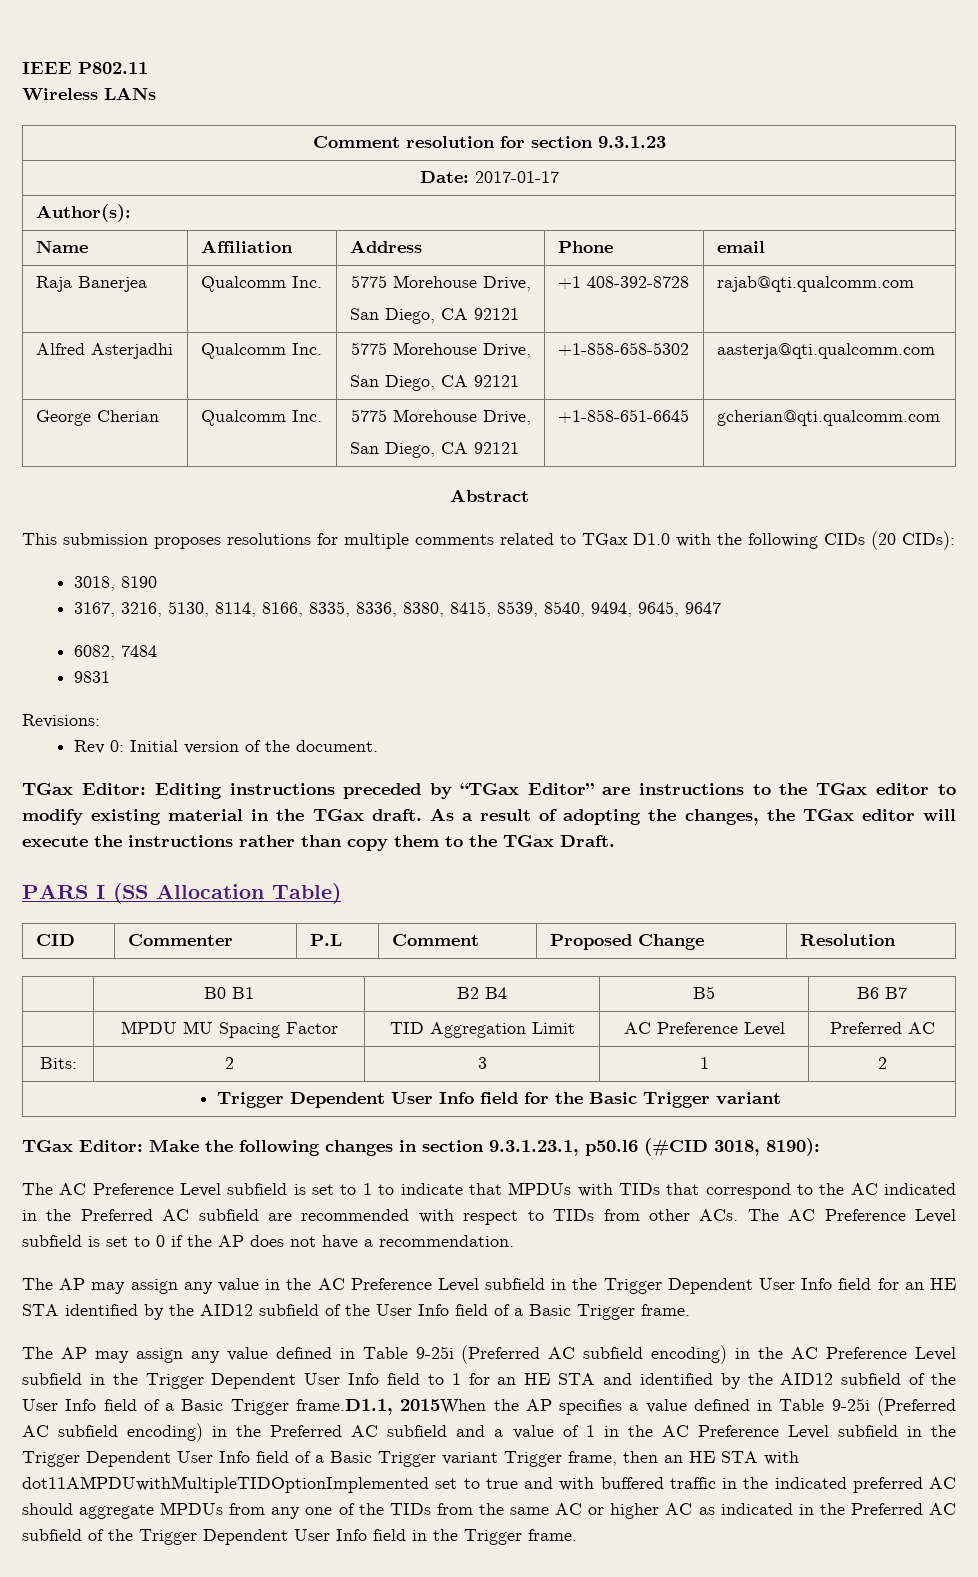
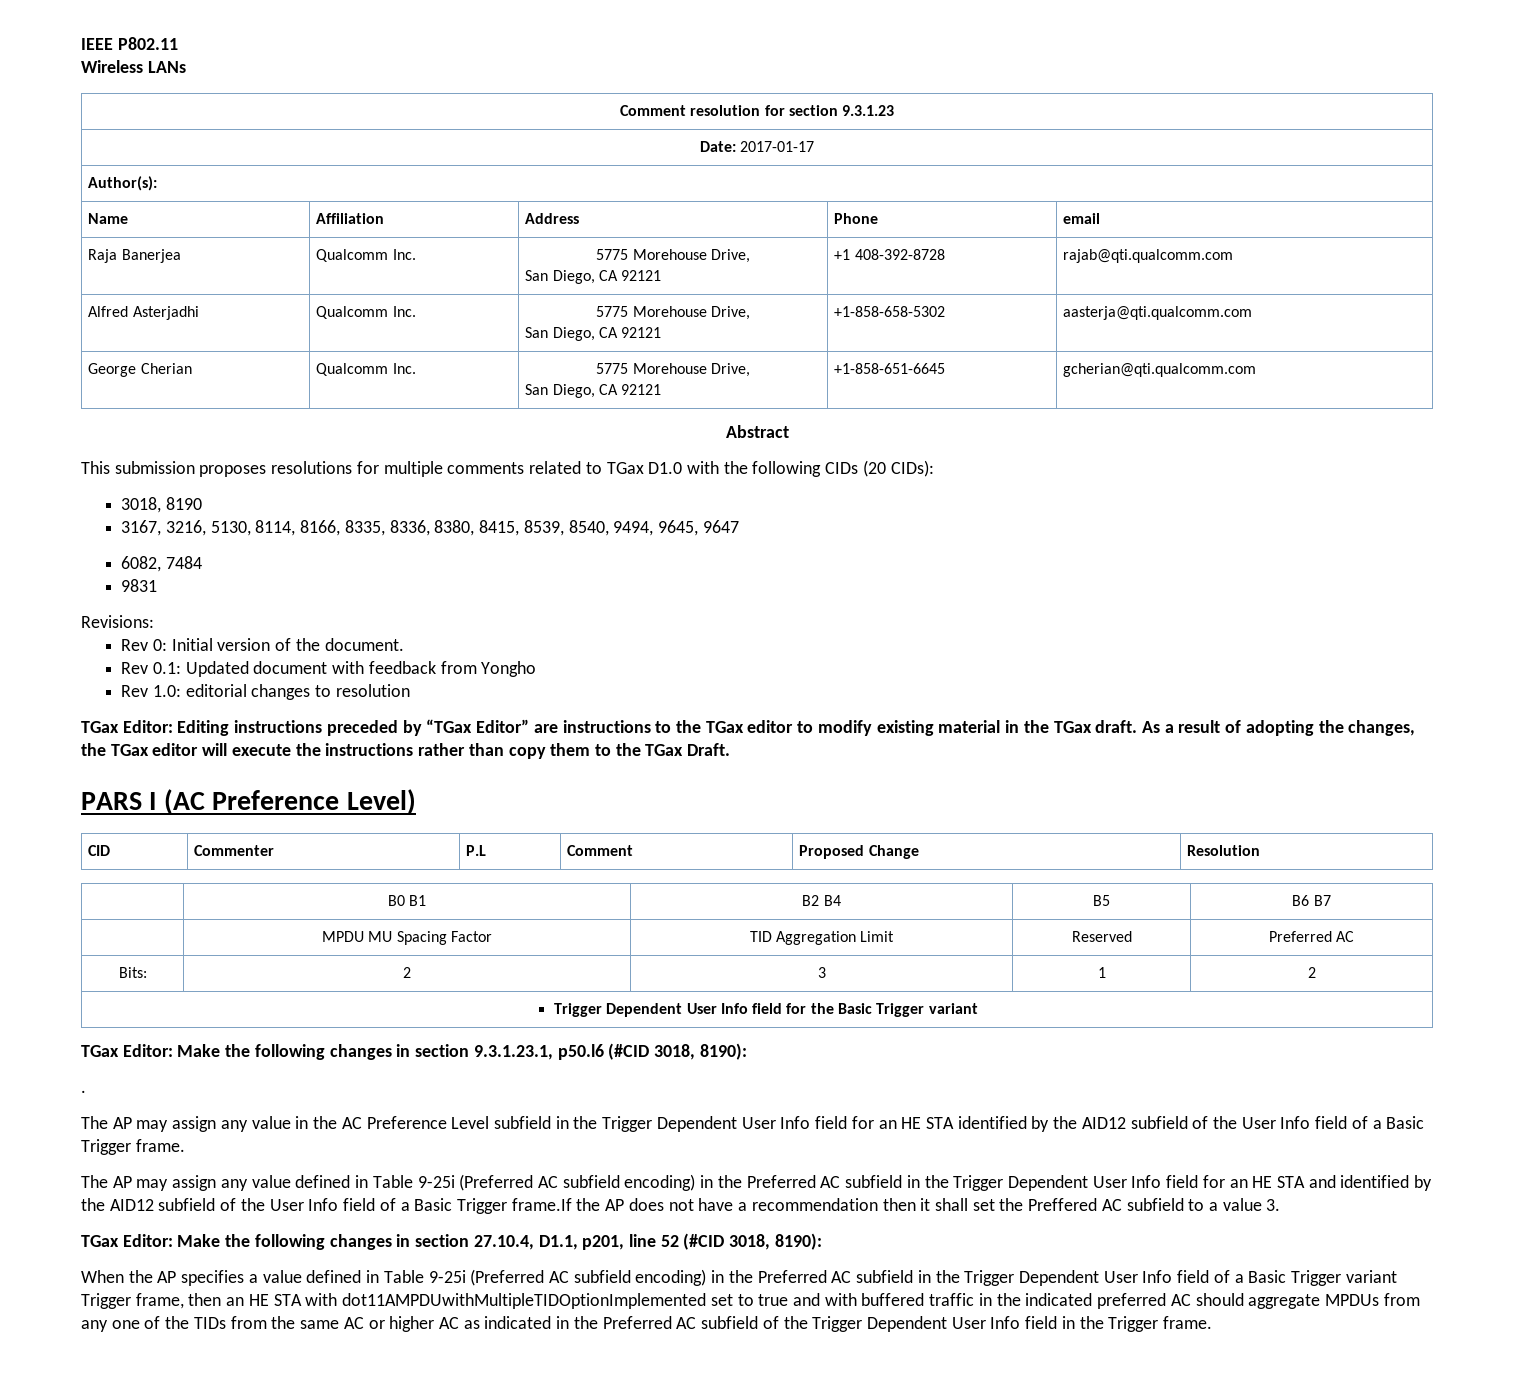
+ Rev 0.1: Updated document with feedback from Yongho
+ Rev 1.0: editorial changes to resolution
- PARS I (SS Allocation Table)
+ PARS I (AC Preference Level)
- | MPDU MU Spacing Factor | TID Aggregation Limit | AC Preference Level | Preferred AC
+ | MPDU MU Spacing Factor | TID Aggregation Limit | Reserved | Preferred AC
- The AC Preference Level subfield is set to 1 to indicate that MPDUs with TIDs that correspond to the AC indicated in the Preferred AC subfield are recommended with respect to TIDs from other ACs. The AC Preference Level subfield is set to 0 if the AP does not have a recommendation.
+ .
- The AP may assign any value defined in Table 9-25i (Preferred AC subfield encoding) in the AC Preference Level subfield in the Trigger Dependent User Info field to 1 for an HE STA and identified by the AID12 subfield of the User Info field of a Basic Trigger frame.D1.1, 2015When the AP specifies a value defined in Table 9-25i (Preferred AC subfield encoding) in the Preferred AC subfield and a value of 1 in the AC Preference Level subfield in the Trigger Dependent User Info field of a Basic Trigger variant Trigger frame, then an HE STA with dot11AMPDUwithMultipleTIDOptionImplemented set to true and with buffered traffic in the indicated preferred AC should aggregate MPDUs from any one of the TIDs from the same AC or higher AC as indicated in the Preferred AC subfield of the Trigger Dependent User Info field in the Trigger frame.
+ The AP may assign any value defined in Table 9-25i (Preferred AC subfield encoding) in the Preferred AC subfield in the Trigger Dependent User Info field for an HE STA and identified by the AID12 subfield of the User Info field of a Basic Trigger frame.If the AP does not have a recommendation then it shall set the Preffered AC subfield to a value 3.
+ TGax Editor: Make the following changes in section 27.10.4, D1.1, p201, line 52 (#CID 3018, 8190):
+ When the AP specifies a value defined in Table 9-25i (Preferred AC subfield encoding) in the Preferred AC subfield in the Trigger Dependent User Info field of a Basic Trigger variant Trigger frame, then an HE STA with dot11AMPDUwithMultipleTIDOptionImplemented set to true and with buffered traffic in the indicated preferred AC should aggregate MPDUs from any one of the TIDs from the same AC or higher AC as indicated in the Preferred AC subfield of the Trigger Dependent User Info field in the Trigger frame.

